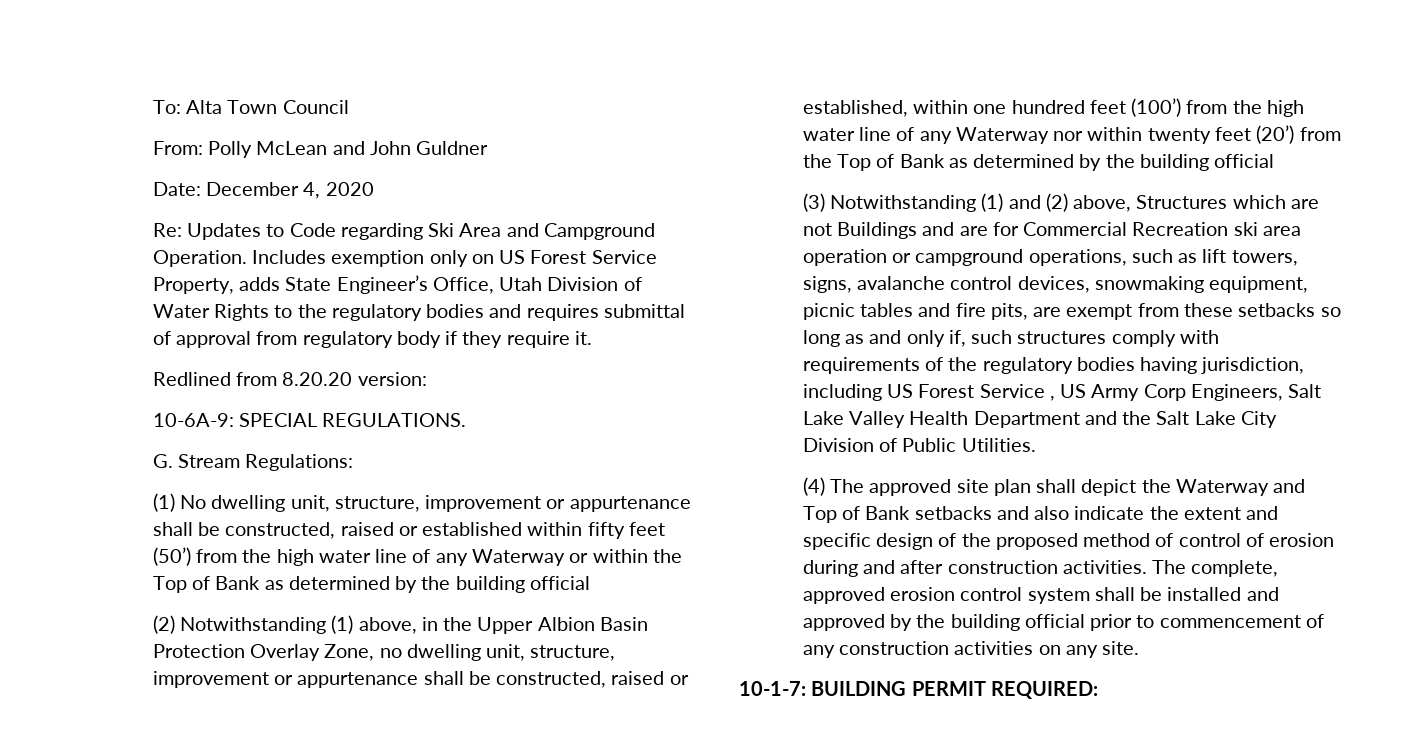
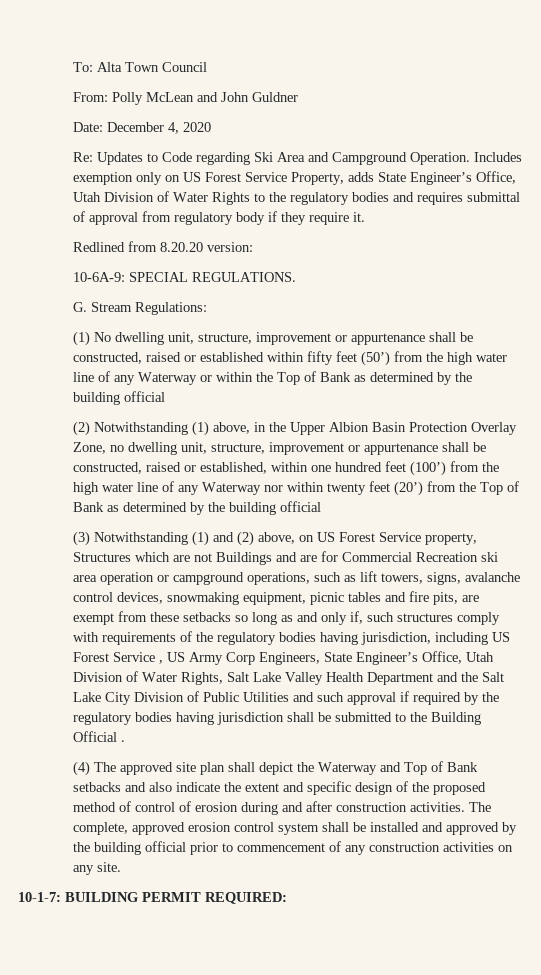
- (3) Notwithstanding (1) and (2) above, Structures which are not Buildings and are for Commercial Recreation ski area operation or campground operations, such as lift towers, signs, avalanche control devices, snowmaking equipment, picnic tables and fire pits, are exempt from these setbacks so long as and only if, such structures comply with requirements of the regulatory bodies having jurisdiction, including US Forest Service , US Army Corp Engineers, Salt Lake Valley Health Department and the Salt Lake City Division of Public Utilities.
+ (3) Notwithstanding (1) and (2) above, on US Forest Service property, Structures which are not Buildings and are for Commercial Recreation ski area operation or campground operations, such as lift towers, signs, avalanche control devices, snowmaking equipment, picnic tables and fire pits, are exempt from these setbacks so long as and only if, such structures comply with requirements of the regulatory bodies having jurisdiction, including US Forest Service , US Army Corp Engineers, State Engineer’s Office, Utah Division of Water Rights, Salt Lake Valley Health Department and the Salt Lake City Division of Public Utilities and such approval if required by the regulatory bodies having jurisdiction shall be submitted to the Building Official .

